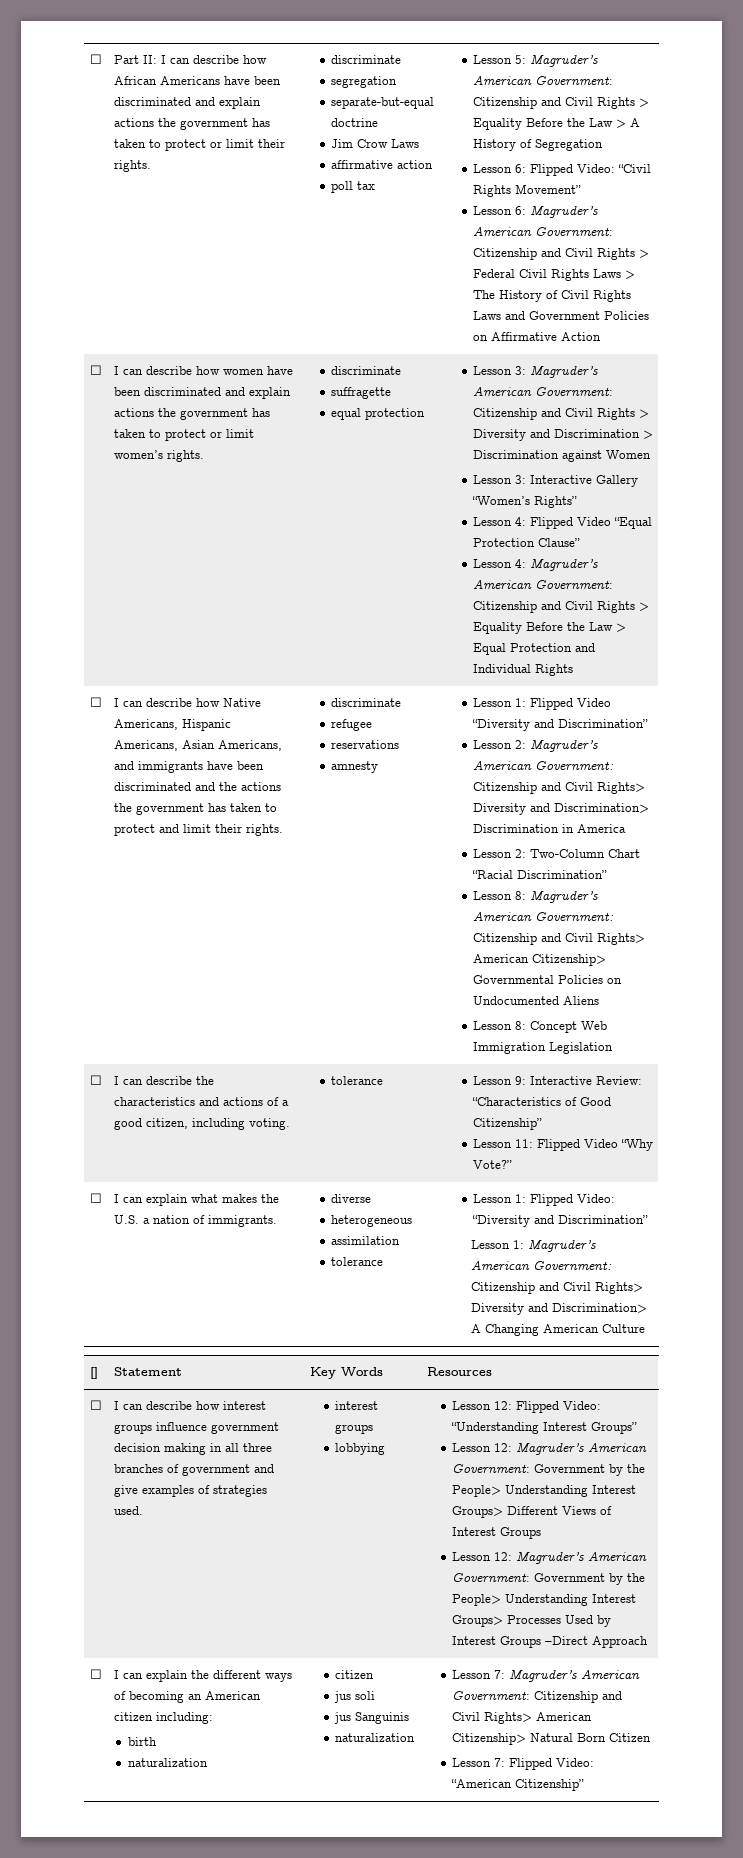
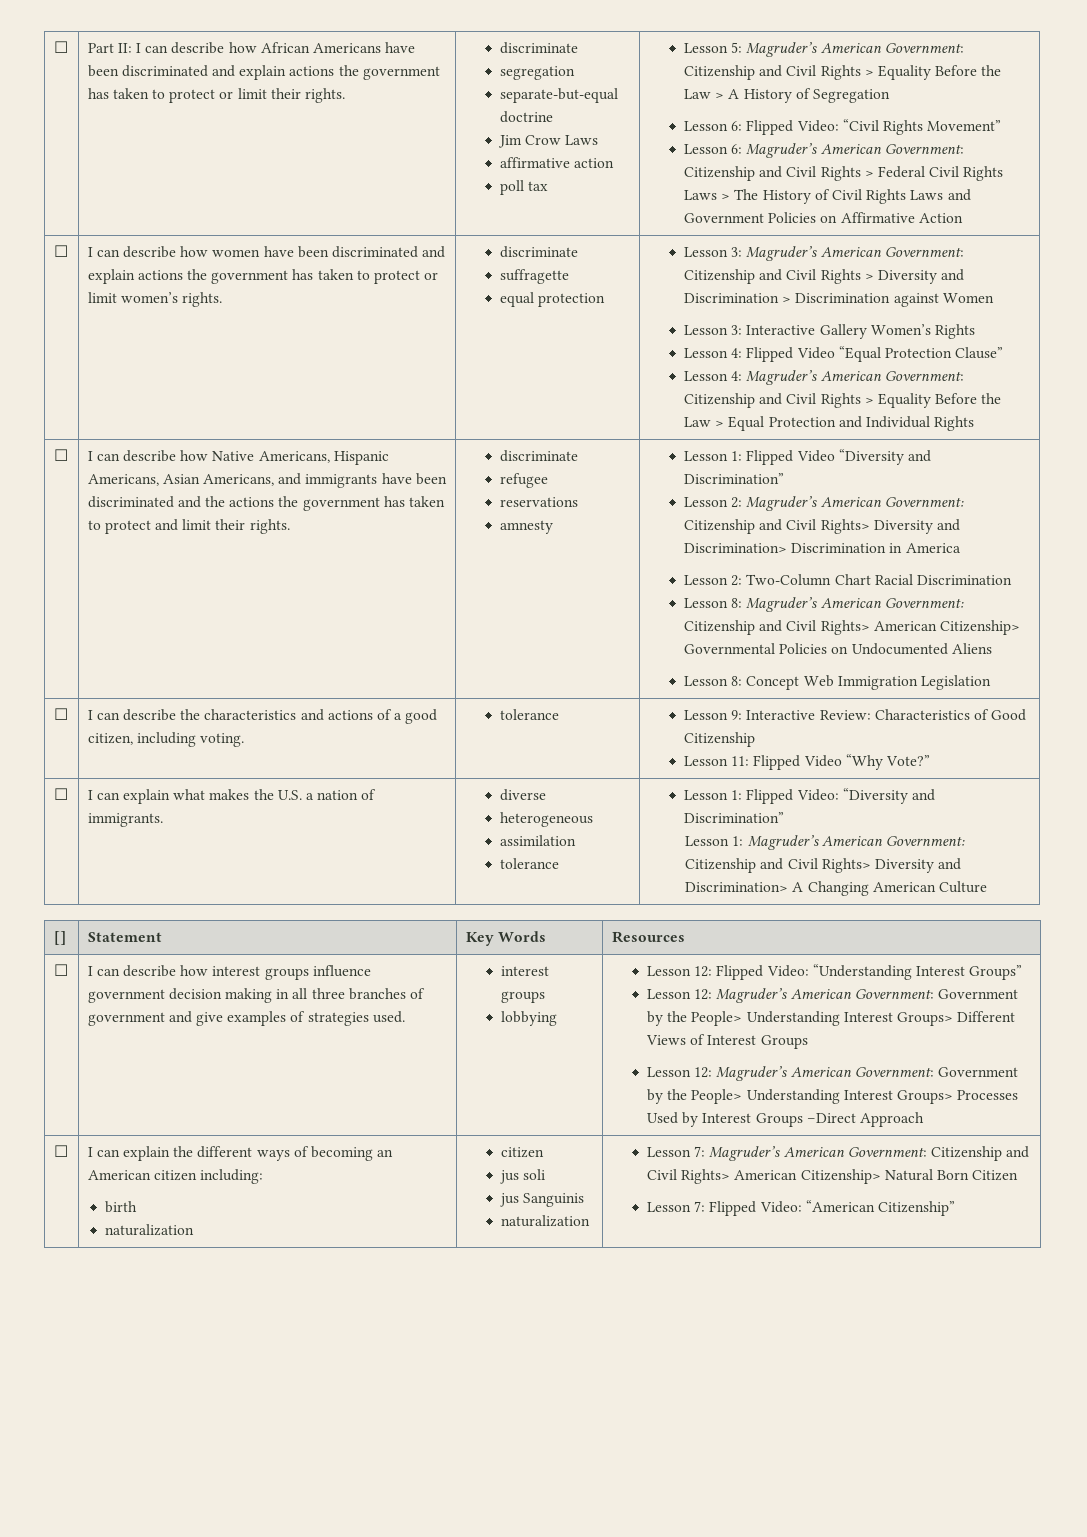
- Lesson 3: Interactive Gallery “Women’s Rights”
+ Lesson 3: Interactive Gallery Women’s Rights
- Lesson 2: Two-Column Chart “Racial Discrimination”
+ Lesson 2: Two-Column Chart Racial Discrimination
- ☐ | I can describe the characteristics and actions of a good citizen, including voting. | tolerance | Lesson 9: Interactive Review: “Characteristics of Good Citizenship”
+ ☐ | I can describe the characteristics and actions of a good citizen, including voting. | tolerance | Lesson 9: Interactive Review: Characteristics of Good Citizenship

